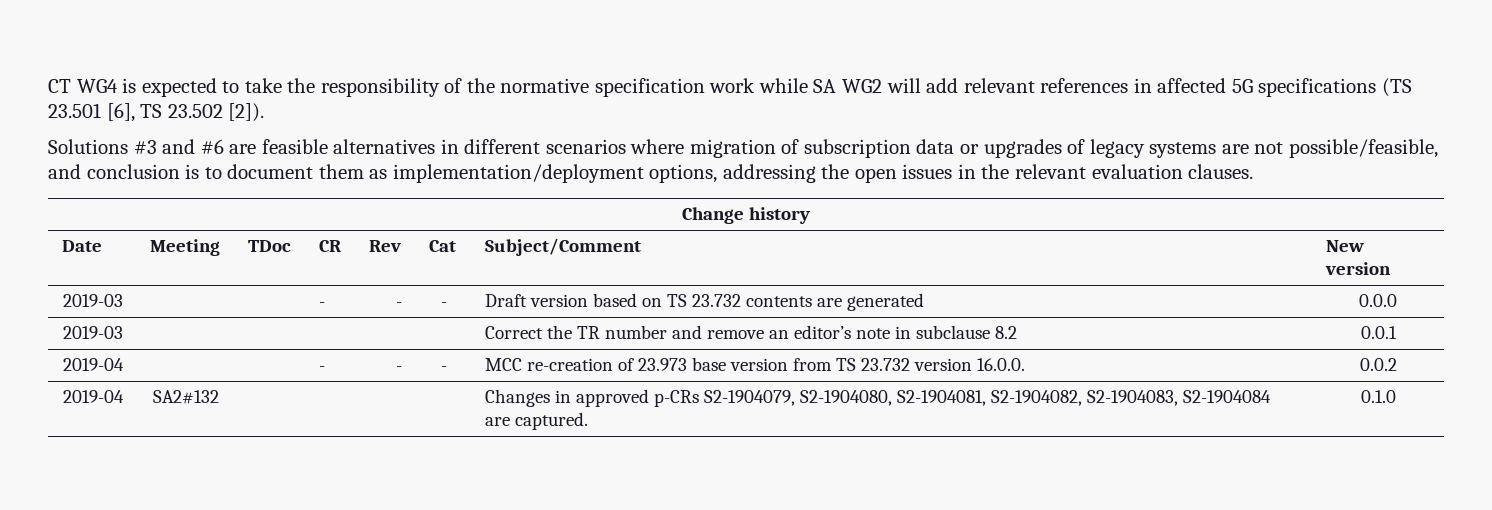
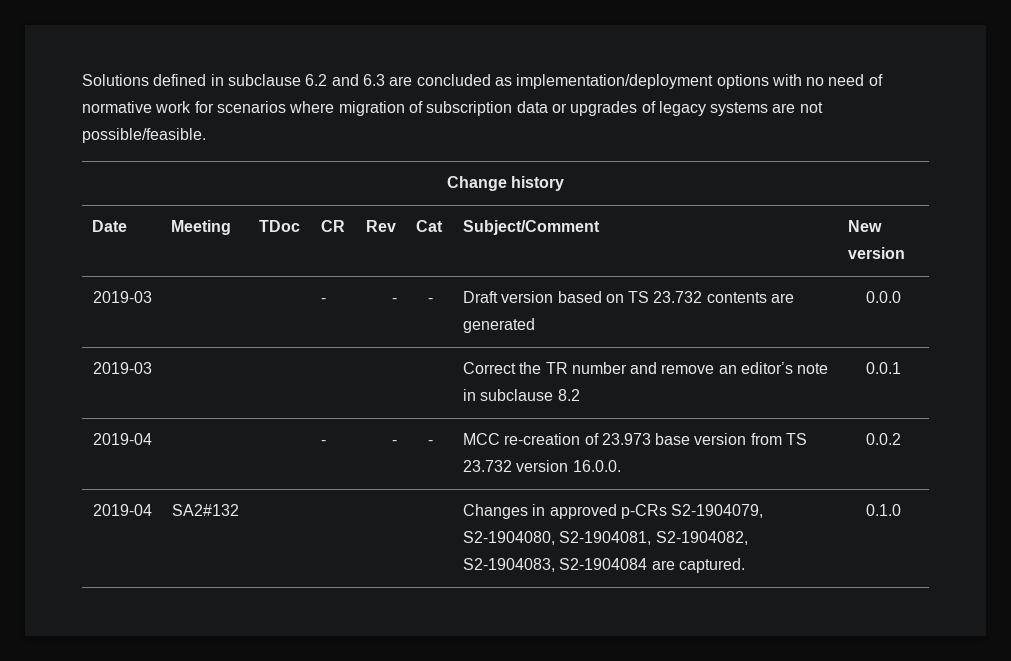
- CT WG4 is expected to take the responsibility of the normative specification work while SA WG2 will add relevant references in affected 5G specifications (TS 23.501 [6], TS 23.502 [2]).
- Solutions #3 and #6 are feasible alternatives in different scenarios where migration of subscription data or upgrades of legacy systems are not possible/feasible, and conclusion is to document them as implementation/deployment options, addressing the open issues in the relevant evaluation clauses.
+ Solutions defined in subclause 6.2 and 6.3 are concluded as implementation/deployment options with no need of normative work for scenarios where migration of subscription data or upgrades of legacy systems are not possible/feasible.

